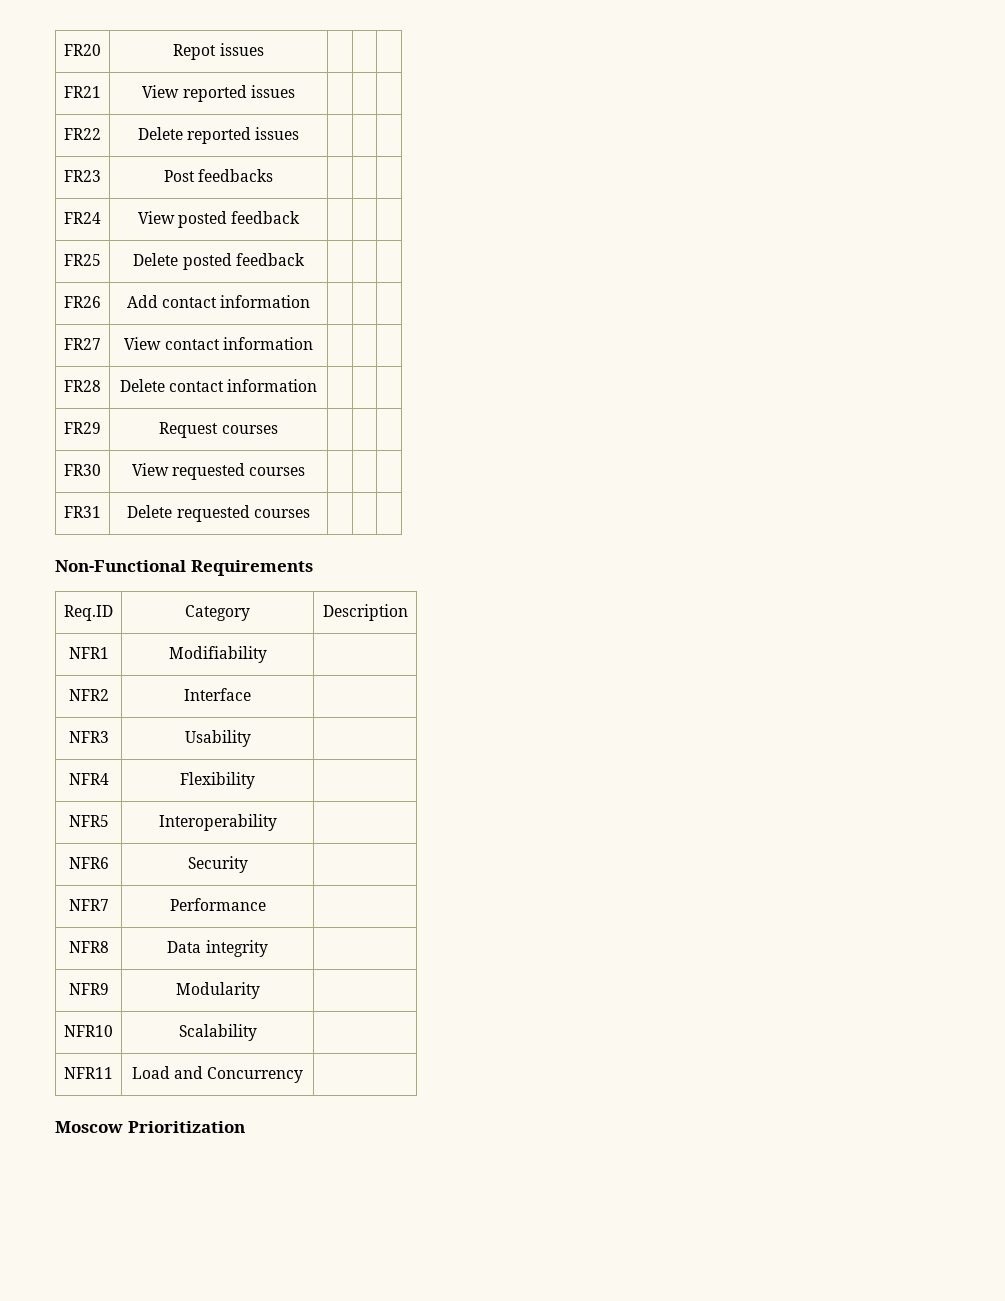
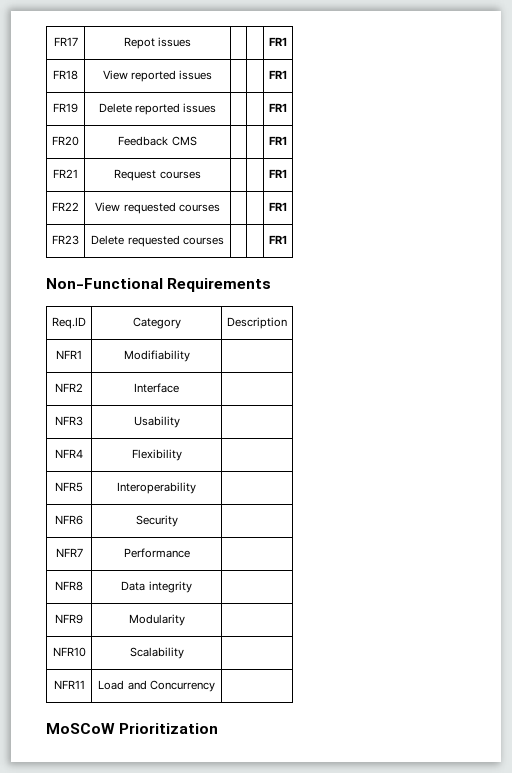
- FR20 | Repot issues | | |
- FR21 | View reported issues | | |
- FR22 | Delete reported issues | | |
- FR23 | Post feedbacks | | |
- FR24 | View posted feedback | | |
- FR25 | Delete posted feedback | | |
- FR26 | Add contact information | | |
- FR27 | View contact information | | |
- FR28 | Delete contact information | | |
- FR29 | Request courses | | |
- FR30 | View requested courses | | |
- FR31 | Delete requested courses | | |
+ FR17 | Repot issues | | | FR1
+ FR18 | View reported issues | | | FR1
+ FR19 | Delete reported issues | | | FR1
+ FR20 | Feedback CMS | | | FR1
+ FR21 | Request courses | | | FR1
+ FR22 | View requested courses | | | FR1
+ FR23 | Delete requested courses | | | FR1
- Moscow Prioritization
+ MoSCoW Prioritization

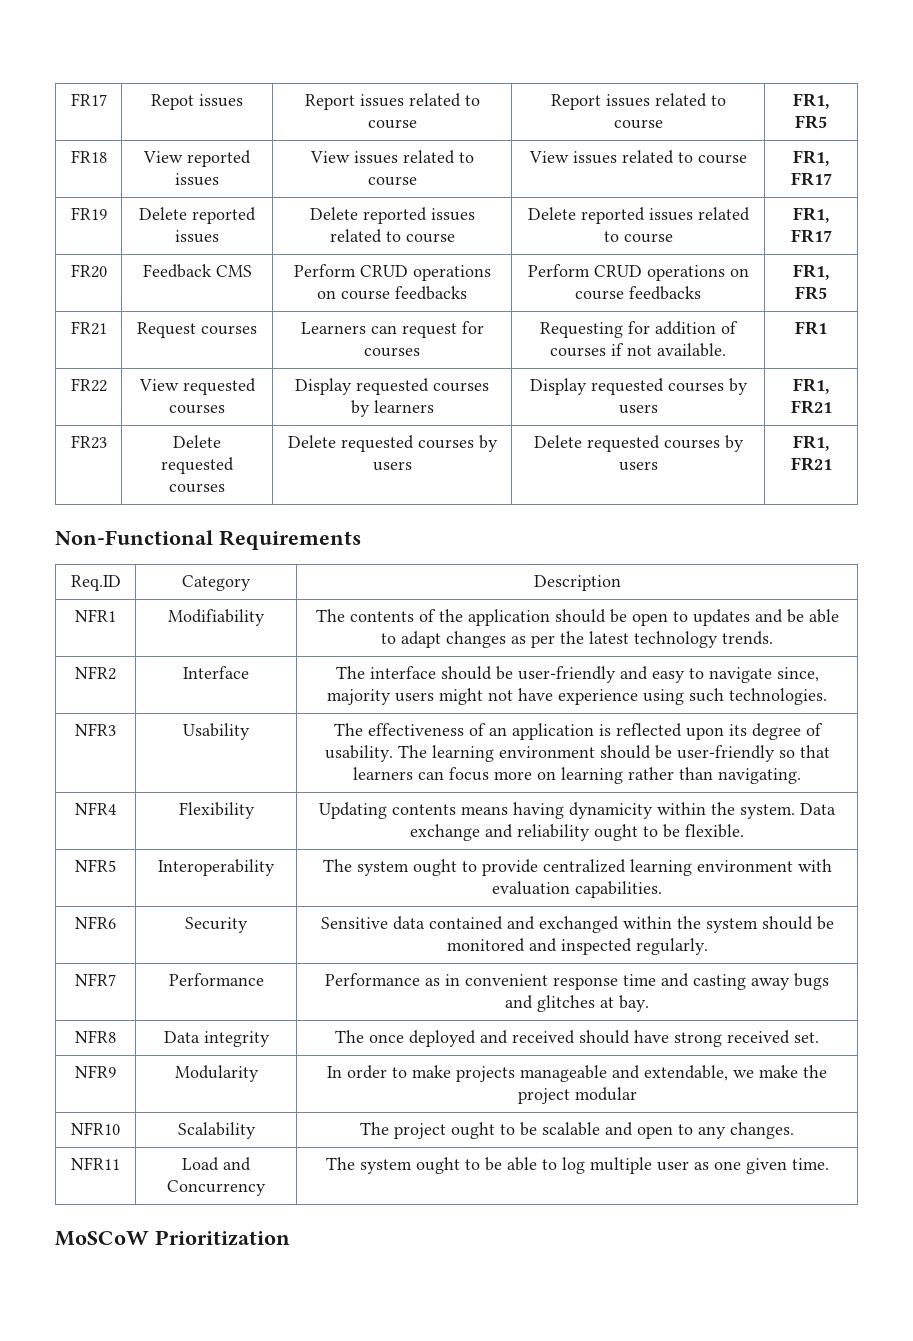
- FR17 | Repot issues | | | FR1
- FR18 | View reported issues | | | FR1
- FR19 | Delete reported issues | | | FR1
- FR20 | Feedback CMS | | | FR1
- FR21 | Request courses | | | FR1
+ FR17 | Repot issues | Report issues related to course | Report issues related to course | FR1, FR5
+ FR18 | View reported issues | View issues related to course | View issues related to course | FR1, FR17
+ FR19 | Delete reported issues | Delete reported issues related to course | Delete reported issues related to course | FR1, FR17
+ FR20 | Feedback CMS | Perform CRUD operations on course feedbacks | Perform CRUD operations on course feedbacks | FR1, FR5
+ FR21 | Request courses | Learners can request for courses | Requesting for addition of courses if not available. | FR1
- FR22 | View requested courses | | | FR1
- FR23 | Delete requested courses | | | FR1
+ FR22 | View requested courses | Display requested courses by learners | Display requested courses by users | FR1, FR21
+ FR23 | Delete requested courses | Delete requested courses by users | Delete requested courses by users | FR1, FR21
- NFR1 | Modifiability |
- NFR2 | Interface |
- NFR3 | Usability |
- NFR4 | Flexibility |
- NFR5 | Interoperability |
- NFR6 | Security |
- NFR7 | Performance |
- NFR8 | Data integrity |
- NFR9 | Modularity |
- NFR10 | Scalability |
- NFR11 | Load and Concurrency |
+ NFR1 | Modifiability | The contents of the application should be open to updates and be able to adapt changes as per the latest technology trends.
+ NFR2 | Interface | The interface should be user-friendly and easy to navigate since, majority users might not have experience using such technologies.
+ NFR3 | Usability | The effectiveness of an application is reflected upon its degree of usability. The learning environment should be user-friendly so that learners can focus more on learning rather than navigating.
+ NFR4 | Flexibility | Updating contents means having dynamicity within the system. Data exchange and reliability ought to be flexible.
+ NFR5 | Interoperability | The system ought to provide centralized learning environment with evaluation capabilities.
+ NFR6 | Security | Sensitive data contained and exchanged within the system should be monitored and inspected regularly.
+ NFR7 | Performance | Performance as in convenient response time and casting away bugs and glitches at bay.
+ NFR8 | Data integrity | The once deployed and received should have strong received set.
+ NFR9 | Modularity | In order to make projects manageable and extendable, we make the project modular
+ NFR10 | Scalability | The project ought to be scalable and open to any changes.
+ NFR11 | Load and Concurrency | The system ought to be able to log multiple user as one given time.

